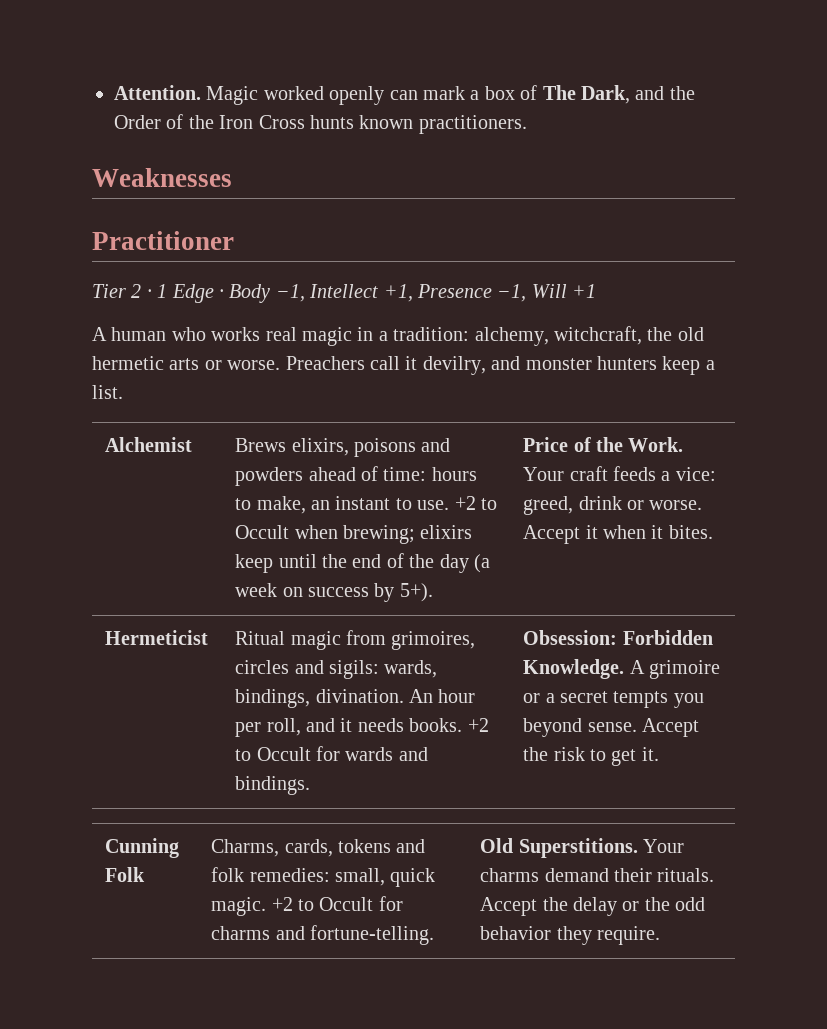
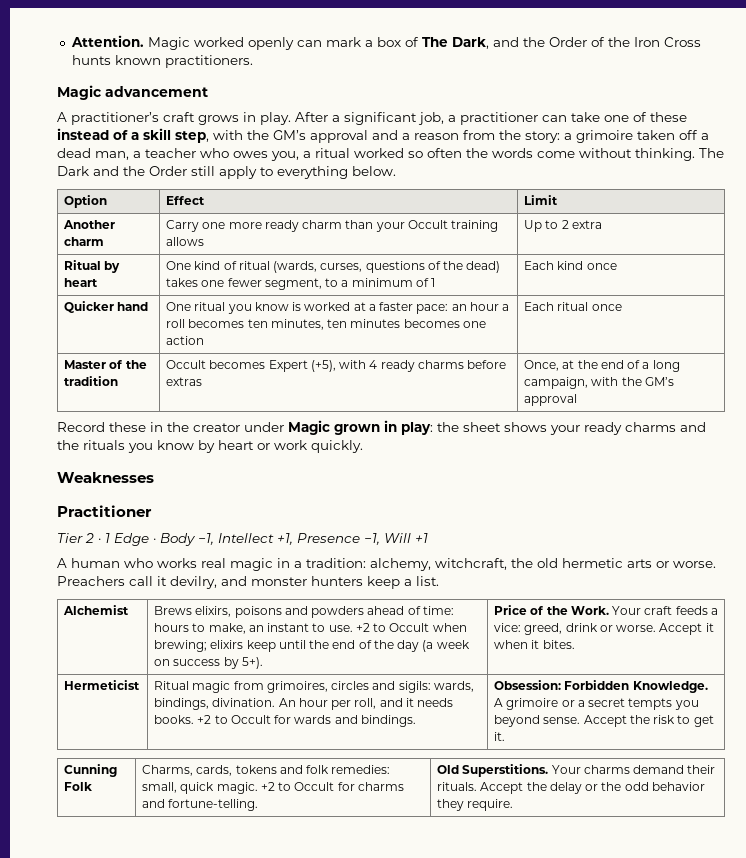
+ Magic advancement
+ A practitioner’s craft grows in play. After a significant job, a practitioner can take one of these instead of a skill step, with the GM’s approval and a reason from the story: a grimoire taken off a dead man, a teacher who owes you, a ritual worked so often the words come without thinking. The Dark and the Order still apply to everything below.
+ Option | Effect | Limit
+ Another charm | Carry one more ready charm than your Occult training allows | Up to 2 extra
+ Ritual by heart | One kind of ritual (wards, curses, questions of the dead) takes one fewer segment, to a minimum of 1 | Each kind once
+ Quicker hand | One ritual you know is worked at a faster pace: an hour a roll becomes ten minutes, ten minutes becomes one action | Each ritual once
+ Master of the tradition | Occult becomes Expert (+5), with 4 ready charms before extras | Once, at the end of a long campaign, with the GM’s approval
+ Record these in the creator under Magic grown in play: the sheet shows your ready charms and the rituals you know by heart or work quickly.

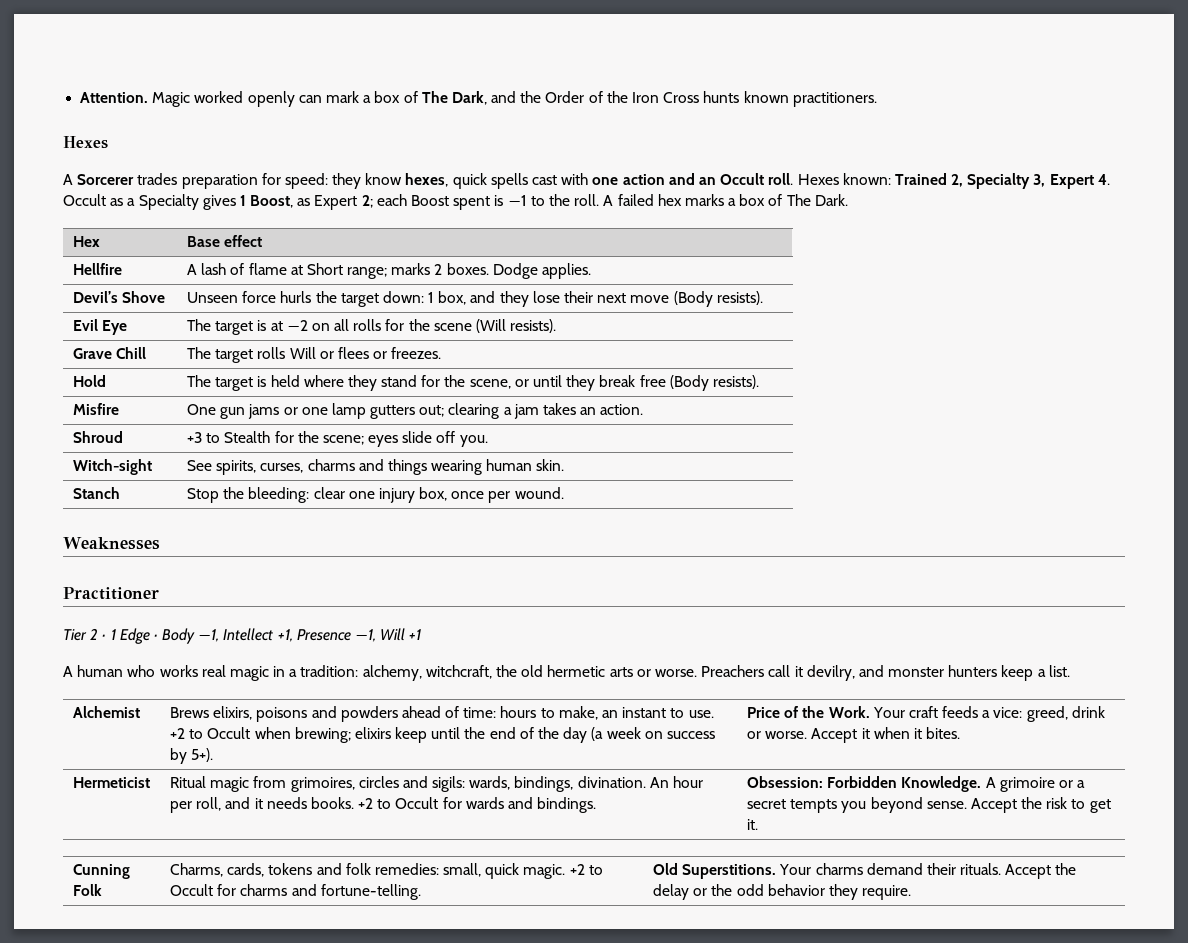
  Magic worked openly can mark a box of The Dark, and the Order of the Iron Cross hunts known practitioners.
- Magic advancement
- A practitioner’s craft grows in play. After a significant job, a practitioner can take one of these instead of a skill step, with the GM’s approval and a reason from the story: a grimoire taken off a dead man, a teacher who owes you, a ritual worked so often the words come without thinking. The Dark and the Order still apply to everything below.
- Option | Effect | Limit
- Another charm | Carry one more ready charm than your Occult training allows | Up to 2 extra
- Ritual by heart | One kind of ritual (wards, curses, questions of the dead) takes one fewer segment, to a minimum of 1 | Each kind once
- Quicker hand | One ritual you know is worked at a faster pace: an hour a roll becomes ten minutes, ten minutes becomes one action | Each ritual once
- Master of the tradition | Occult becomes Expert (+5), with 4 ready charms before extras | Once, at the end of a long campaign, with the GM’s approval
- Record these in the creator under Magic grown in play: the sheet shows your ready charms and the rituals you know by heart or work quickly.
+ Hexes
+ A Sorcerer trades preparation for speed: they know hexes, quick spells cast with one action and an Occult roll. Hexes known: Trained 2, Specialty 3, Expert 4. Occult as a Specialty gives 1 Boost, as Expert 2; each Boost spent is −1 to the roll. A failed hex marks a box of The Dark.
+ Hex | Base effect
+ Hellfire | A lash of flame at Short range; marks 2 boxes. Dodge applies.
+ Devil’s Shove | Unseen force hurls the target down: 1 box, and they lose their next move (Body resists).
+ Evil Eye | The target is at −2 on all rolls for the scene (Will resists).
+ Grave Chill | The target rolls Will or flees or freezes.
+ Hold | The target is held where they stand for the scene, or until they break free (Body resists).
+ Misfire | One gun jams or one lamp gutters out; clearing a jam takes an action.
+ Shroud | +3 to Stealth for the scene; eyes slide off you.
+ Witch-sight | See spirits, curses, charms and things wearing human skin.
+ Stanch | Stop the bleeding: clear one injury box, once per wound.

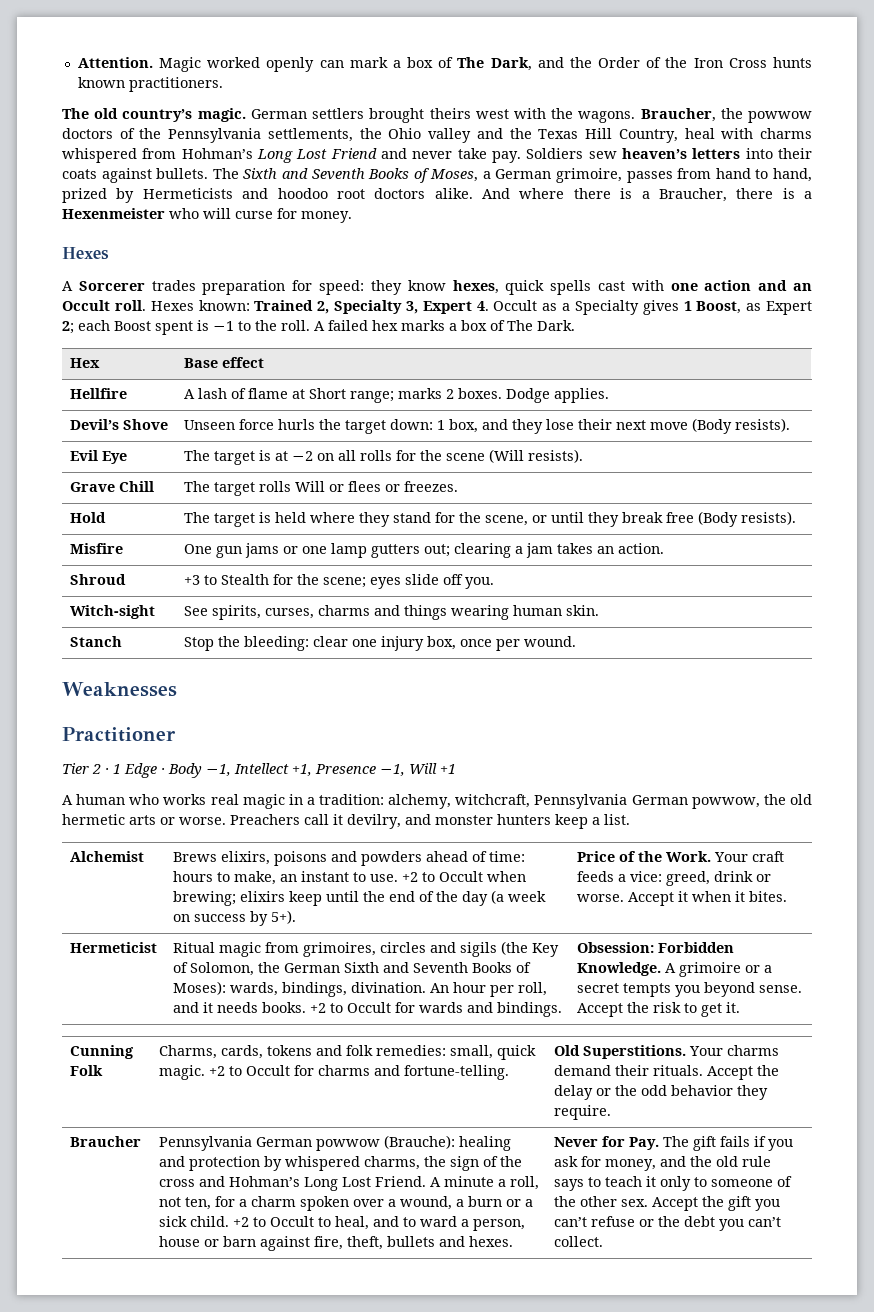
+ The old country’s magic. German settlers brought theirs west with the wagons. Braucher, the powwow doctors of the Pennsylvania settlements, the Ohio valley and the Texas Hill Country, heal with charms whispered from Hohman’s Long Lost Friend and never take pay. Soldiers sew heaven’s letters into their coats against bullets. The Sixth and Seventh Books of Moses, a German grimoire, passes from hand to hand, prized by Hermeticists and hoodoo root doctors alike. And where there is a Braucher, there is a Hexenmeister who will curse for money.
- A human who works real magic in a tradition: alchemy, witchcraft, the old hermetic arts or worse.
+ A human who works real magic in a tradition: alchemy, witchcraft, Pennsylvania German powwow, the old hermetic arts or worse.
- Ritual magic from grimoires, circles and sigils: wards, bindings, divination.
+ Ritual magic from grimoires, circles and sigils (the Key of Solomon, the German Sixth and Seventh Books of Moses): wards, bindings, divination.
+ Braucher | Pennsylvania German powwow (Brauche): healing and protection by whispered charms, the sign of the cross and Hohman’s Long Lost Friend. A minute a roll, not ten, for a charm spoken over a wound, a burn or a sick child. +2 to Occult to heal, and to ward a person, house or barn against fire, theft, bullets and hexes. | Never for Pay. The gift fails if you ask for money, and the old rule says to teach it only to someone of the other sex. Accept the gift you can’t refuse or the debt you can’t collect.

